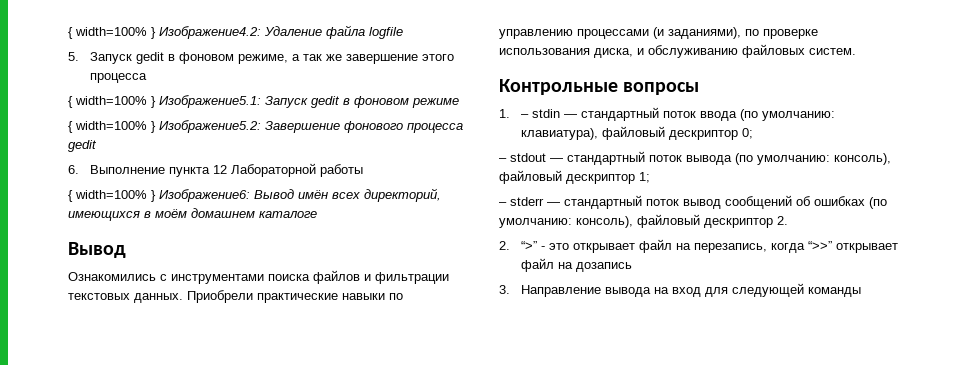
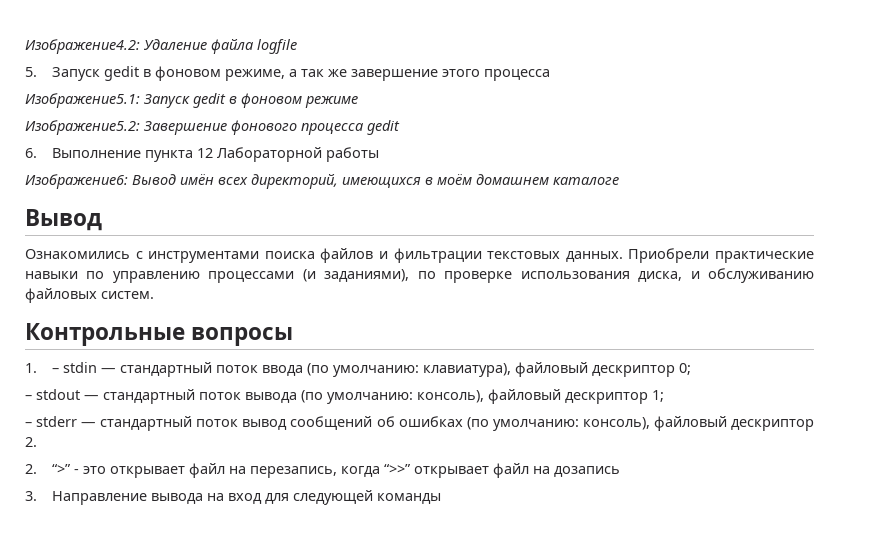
- { width=100% } Изображение4.2: Удаление файла logfile
+ Изображение4.2: Удаление файла logfile
- { width=100% } Изображение5.1: Запуск gedit в фоновом режиме
+ Изображение5.1: Запуск gedit в фоновом режиме
- { width=100% } Изображение5.2: Завершение фонового процесса gedit
+ Изображение5.2: Завершение фонового процесса gedit
- { width=100% } Изображение6: Вывод имён всех директорий, имеющихся в моём домашнем каталоге
+ Изображение6: Вывод имён всех директорий, имеющихся в моём домашнем каталоге

